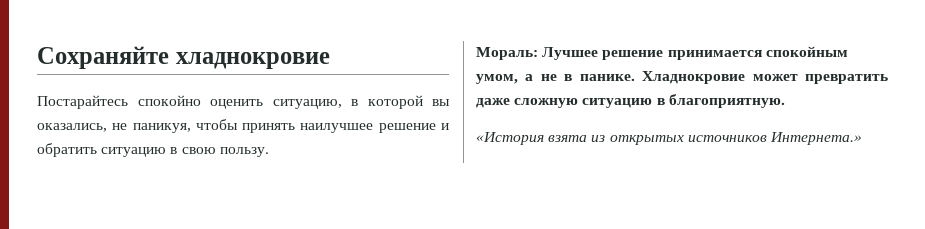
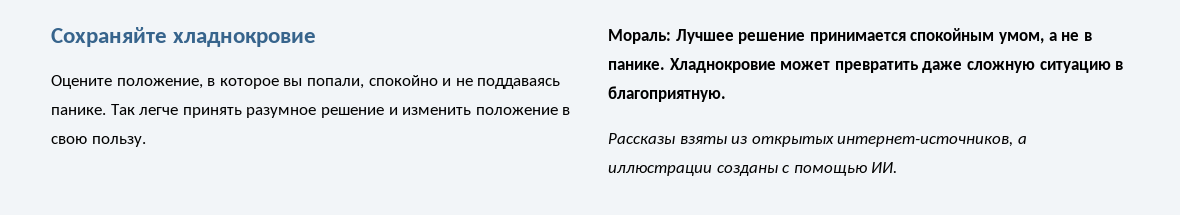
- Постарайтесь спокойно оценить ситуацию, в которой вы оказались, не паникуя, чтобы принять наилучшее решение и обратить ситуацию в свою пользу.
+ Оцените положение, в которое вы попали, спокойно и не поддаваясь панике. Так легче принять разумное решение и изменить положение в свою пользу.
- «История взята из открытых источников Интернета.»
+ Рассказы взяты из открытых интернет-источников, а иллюстрации созданы с помощью ИИ.

